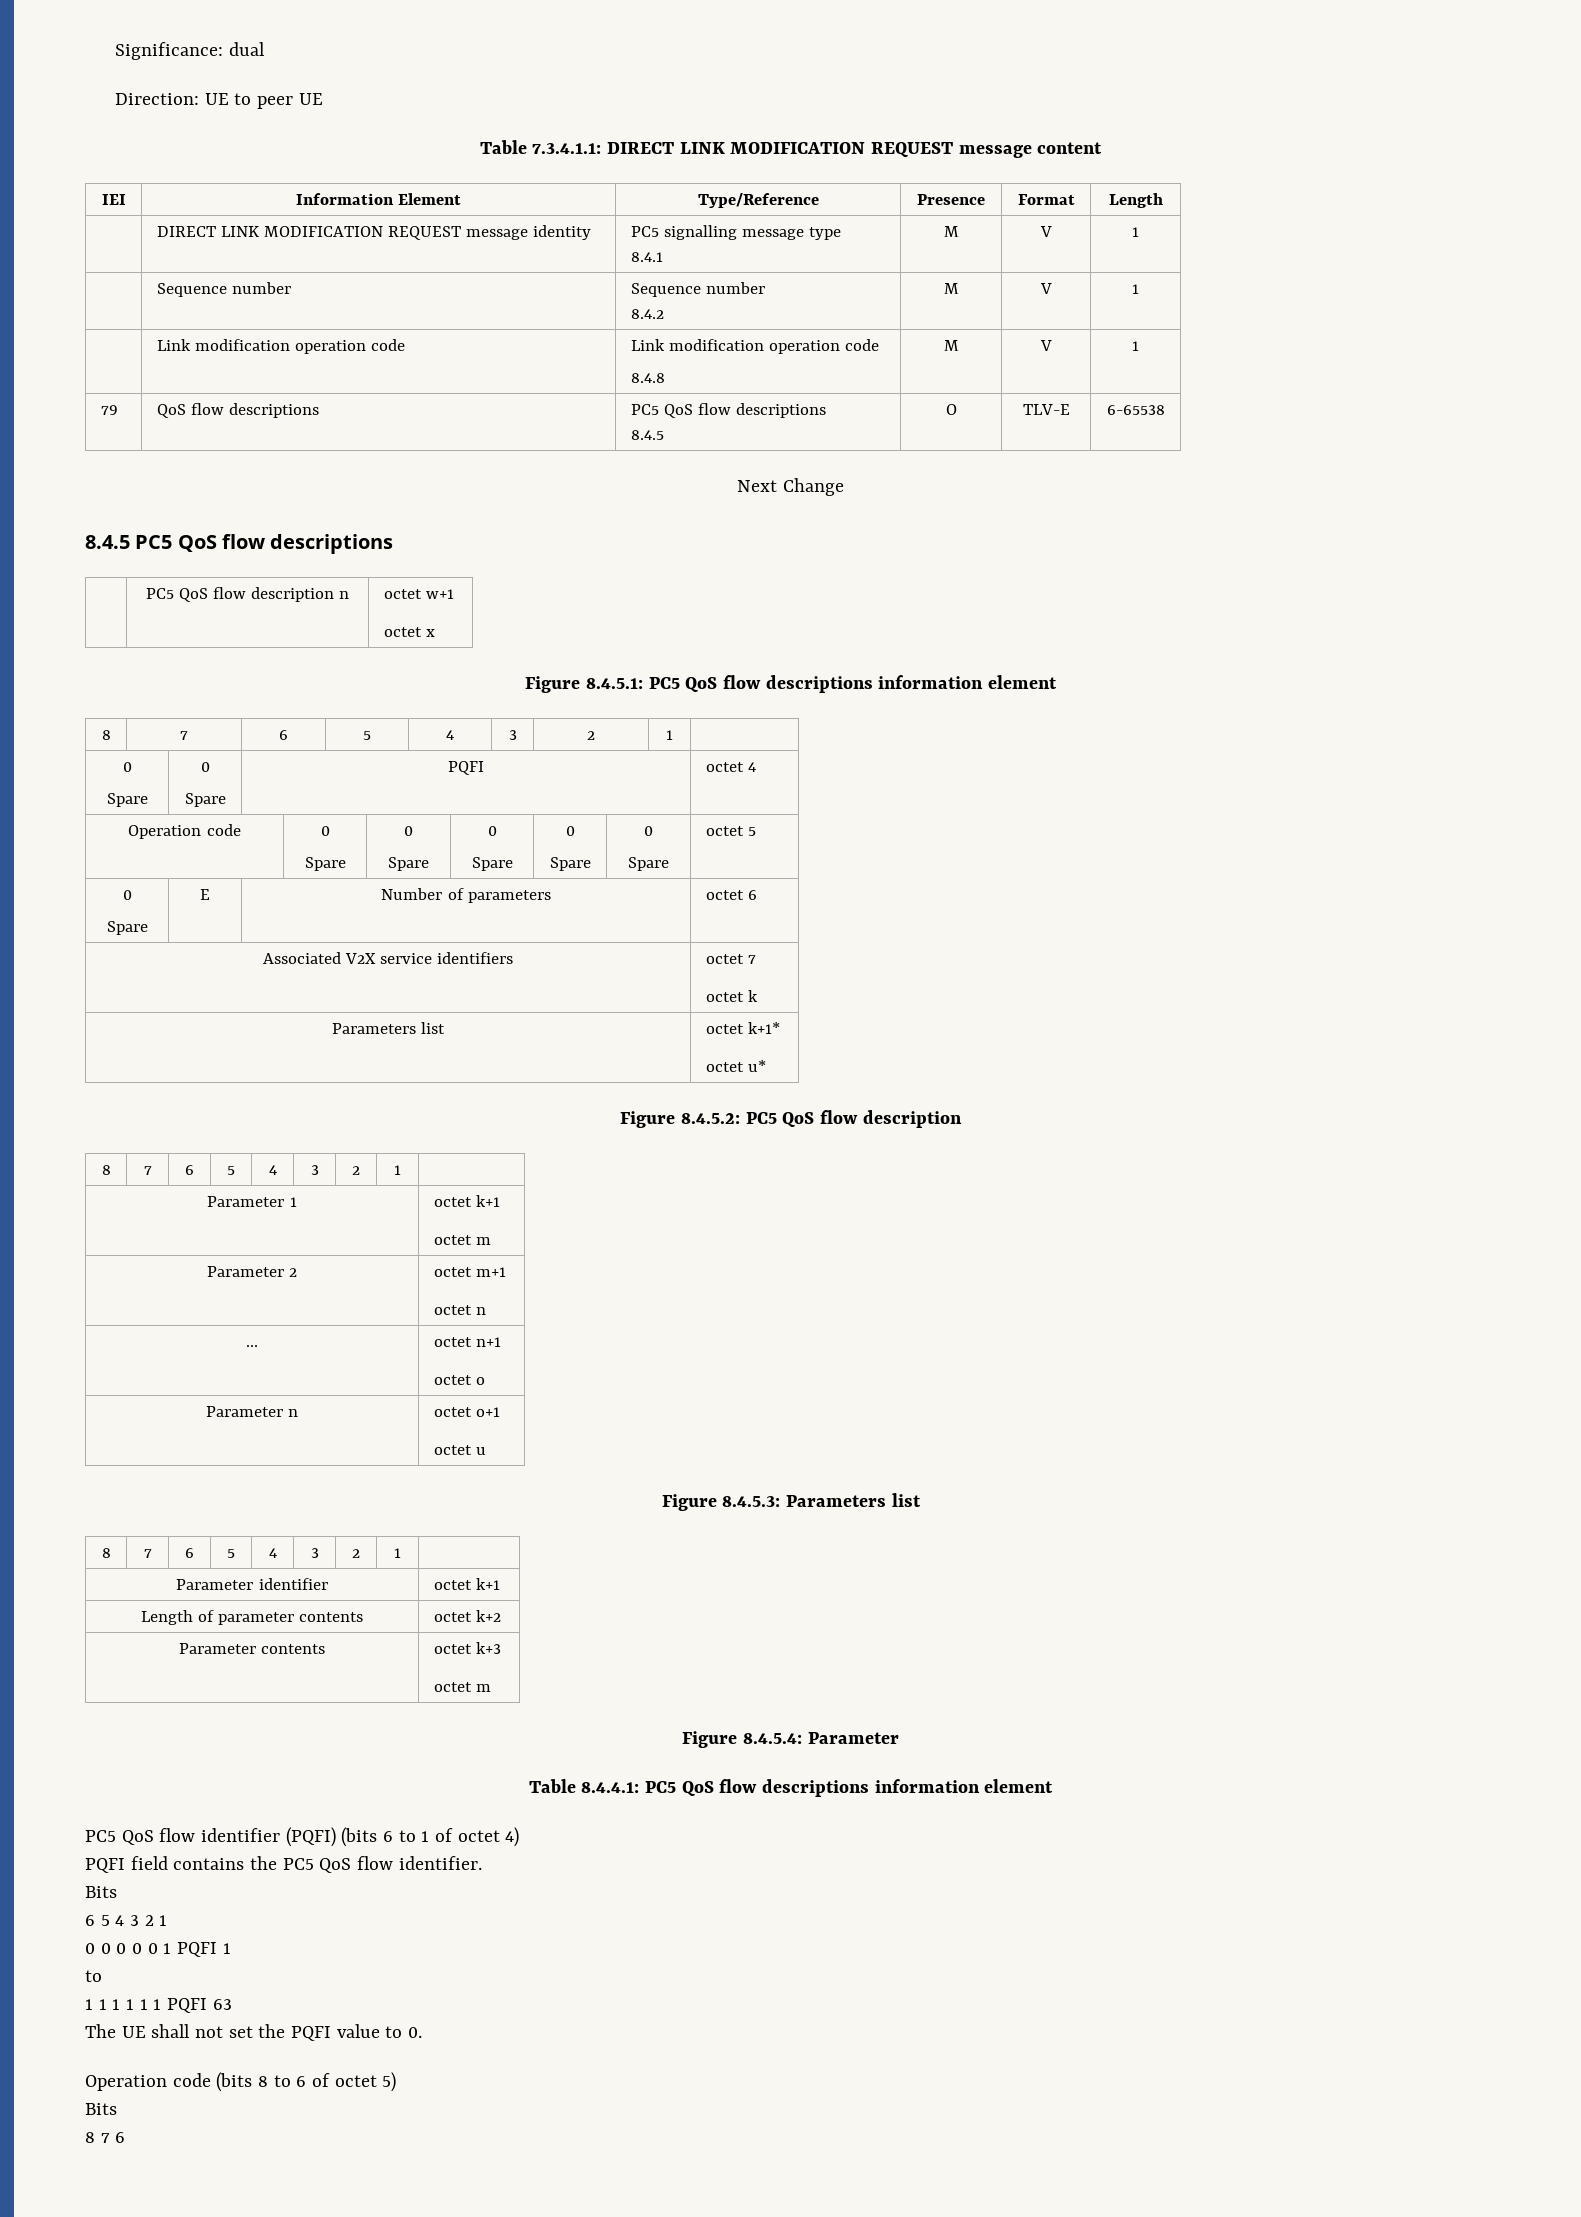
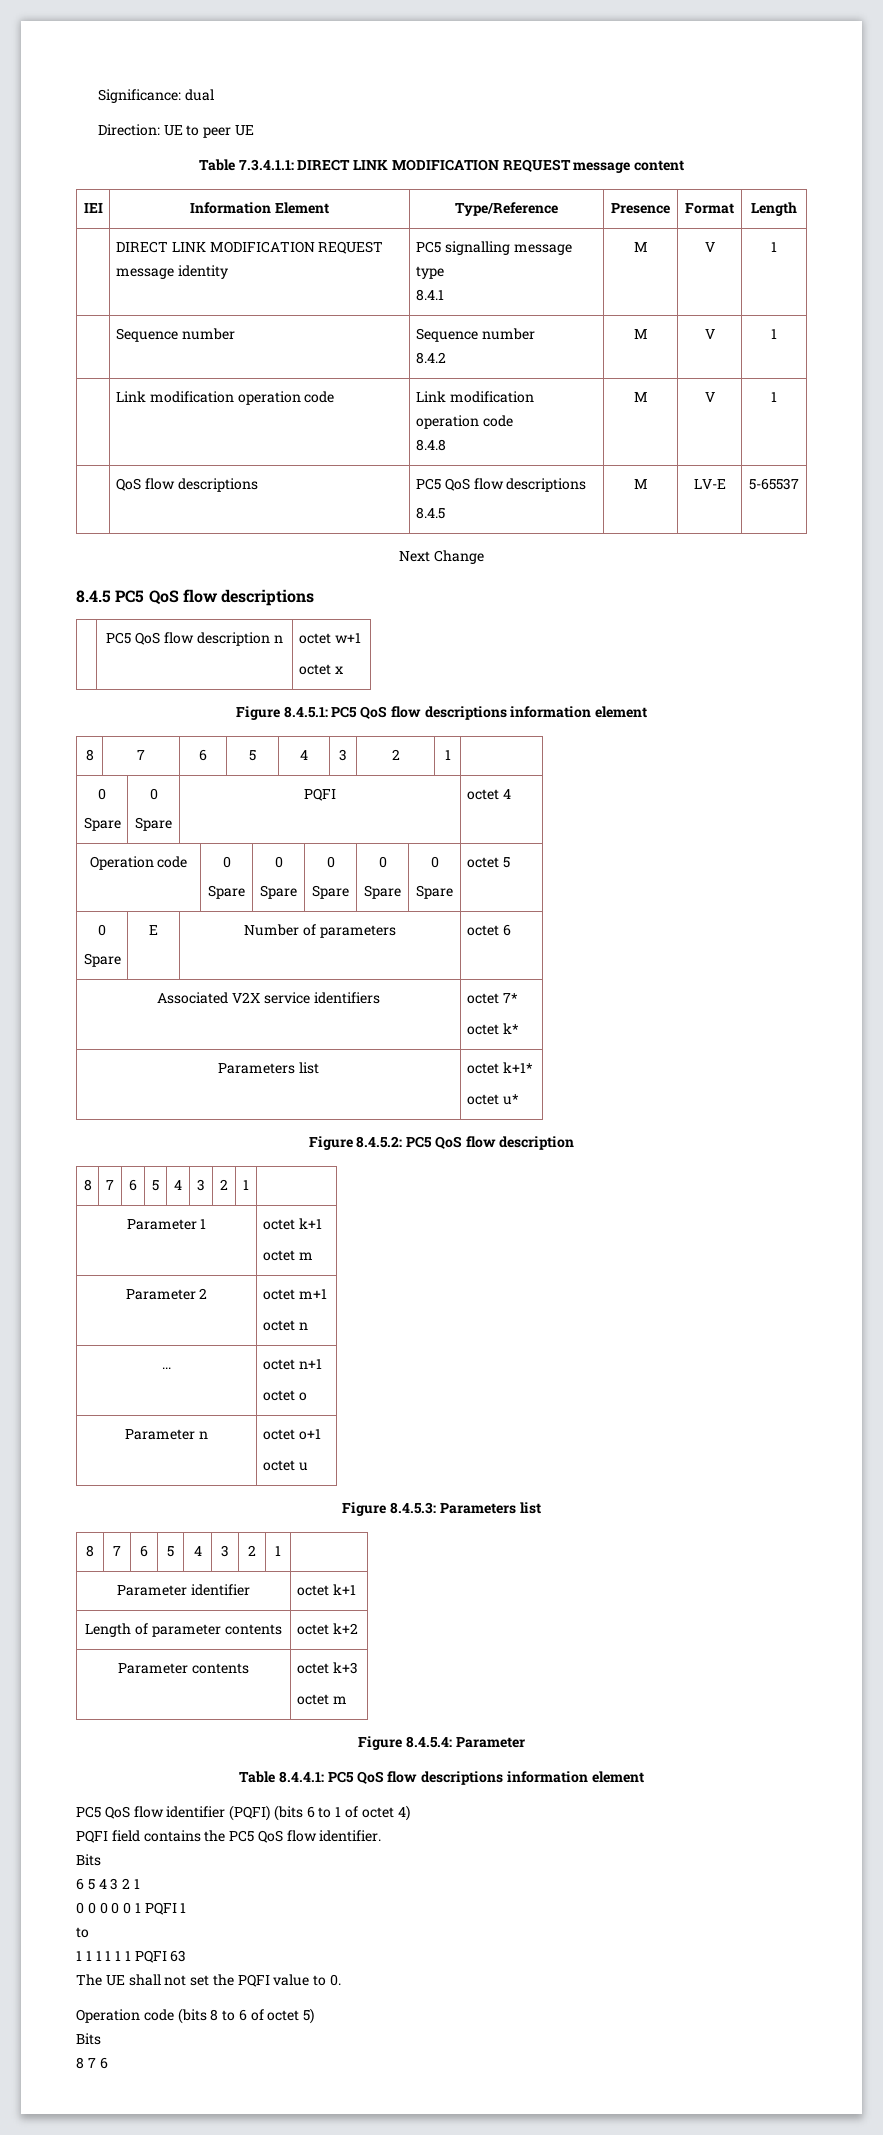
- 79 | QoS flow descriptions | PC5 QoS flow descriptions
- 8.4.5 | O | TLV-E | 6-65538
+ | QoS flow descriptions | PC5 QoS flow descriptions
+ 8.4.5 | M | LV-E | 5-65537
- Associated V2X service identifiers | octet 7
- octet k
+ Associated V2X service identifiers | octet 7*
+ octet k*

